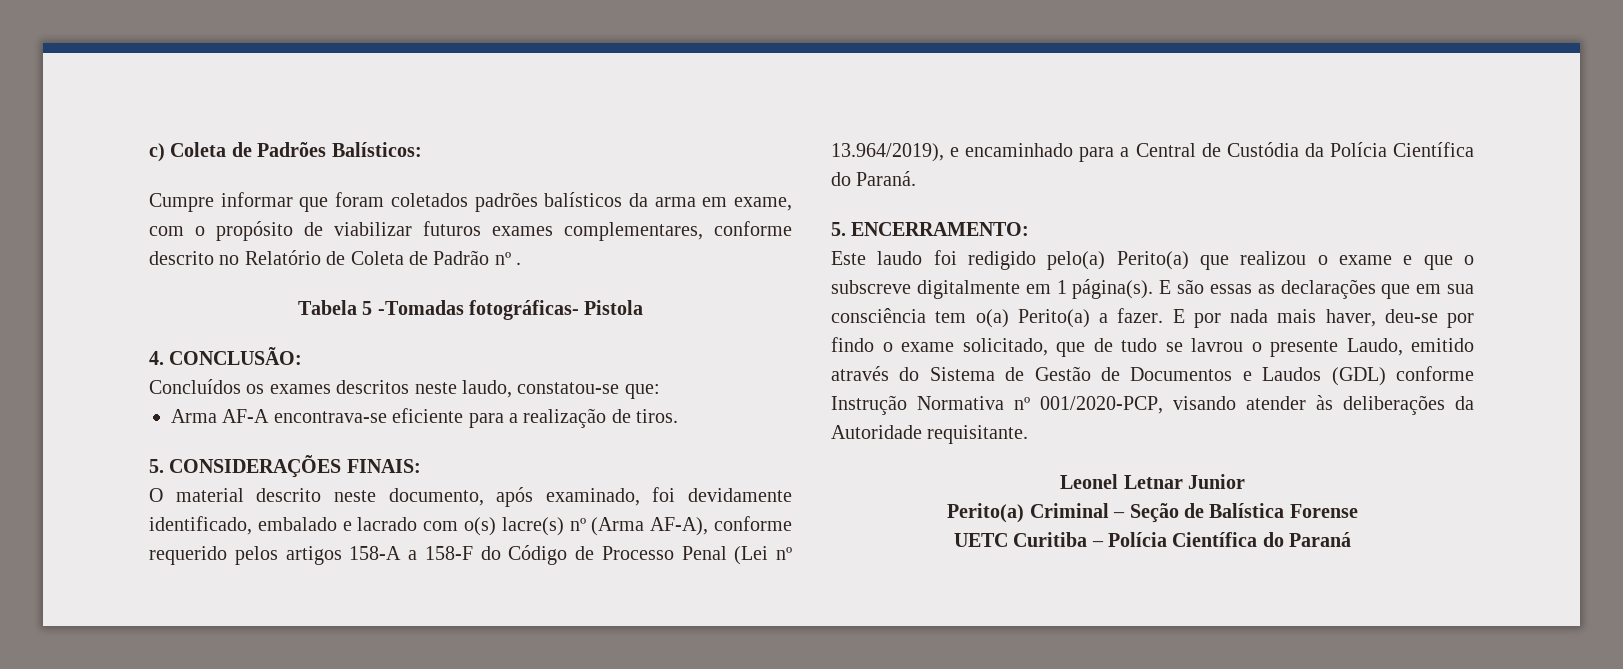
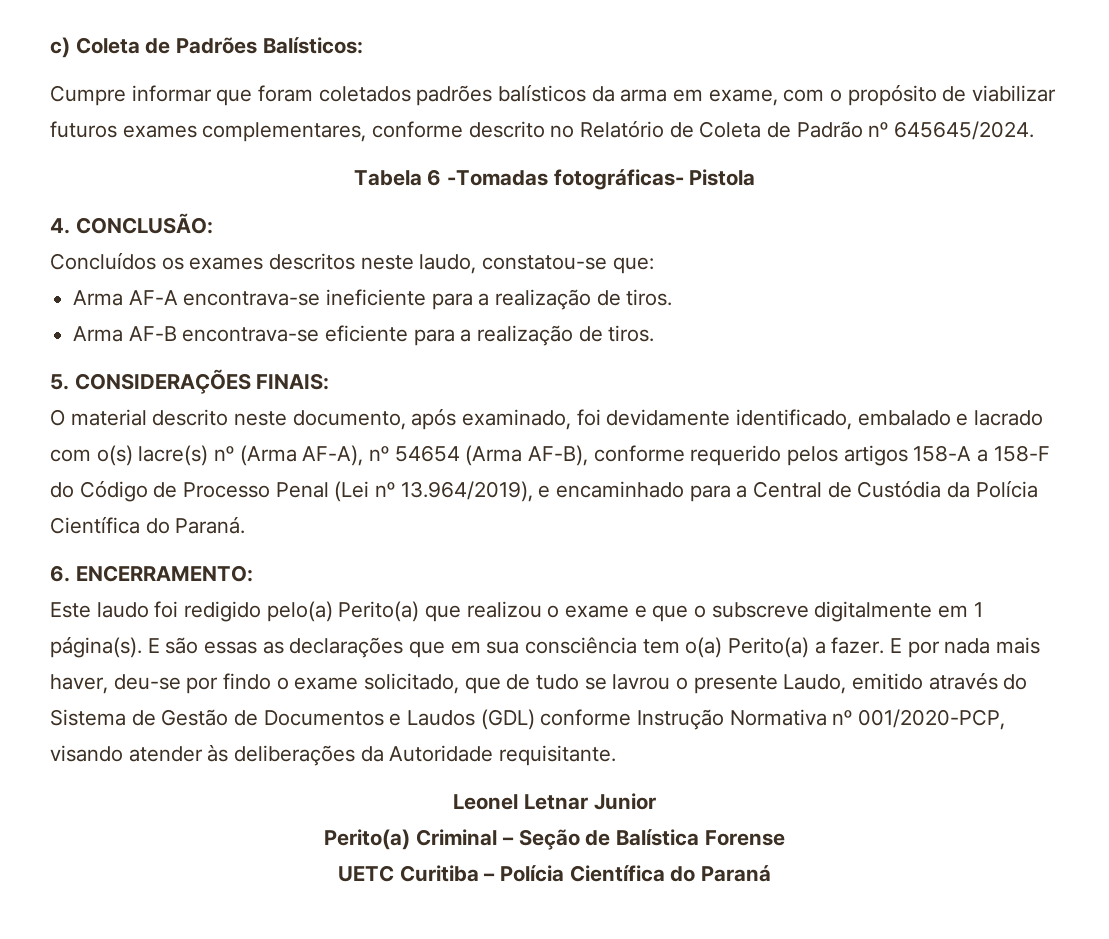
- Cumpre informar que foram coletados padrões balísticos da arma em exame, com o propósito de viabilizar futuros exames complementares, conforme descrito no Relatório de Coleta de Padrão nº .
+ Cumpre informar que foram coletados padrões balísticos da arma em exame, com o propósito de viabilizar futuros exames complementares, conforme descrito no Relatório de Coleta de Padrão nº 645645/2024.
- Tabela 5 -Tomadas fotográficas- Pistola
+ Tabela 6 -Tomadas fotográficas- Pistola
- Arma AF-A encontrava-se eficiente para a realização de tiros.
+ Arma AF-A encontrava-se ineficiente para a realização de tiros.
+ Arma AF-B encontrava-se eficiente para a realização de tiros.
- O material descrito neste documento, após examinado, foi devidamente identificado, embalado e lacrado com o(s) lacre(s) nº (Arma AF-A), conforme requerido pelos artigos 158-A a 158-F do Código de Processo Penal (Lei nº 13.964/2019), e encaminhado para a Central de Custódia da Polícia Científica do Paraná.
+ O material descrito neste documento, após examinado, foi devidamente identificado, embalado e lacrado com o(s) lacre(s) nº (Arma AF-A), nº 54654 (Arma AF-B), conforme requerido pelos artigos 158-A a 158-F do Código de Processo Penal (Lei nº 13.964/2019), e encaminhado para a Central de Custódia da Polícia Científica do Paraná.
- 5. ENCERRAMENTO:
+ 6. ENCERRAMENTO:

